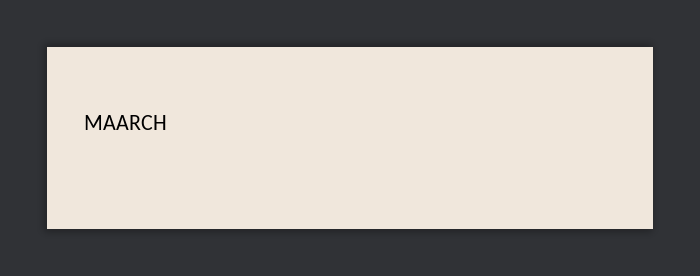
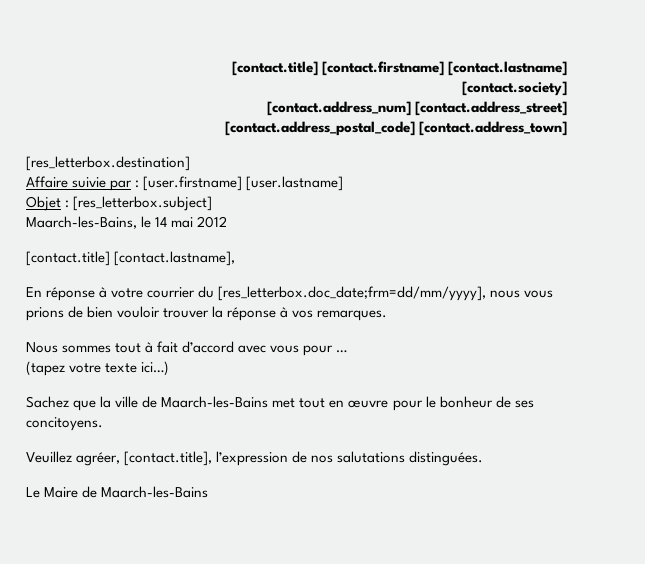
- MAARCH
+ [contact.title] [contact.firstname] [contact.lastname]
+ [contact.society]
+ [contact.address_num] [contact.address_street]
+ [contact.address_postal_code] [contact.address_town]
+ [res_letterbox.destination]
+ Affaire suivie par : [user.firstname] [user.lastname]
+ Objet : [res_letterbox.subject]
+ Maarch-les-Bains, le 14 mai 2012
+ [contact.title] [contact.lastname],
+ En réponse à votre courrier du [res_letterbox.doc_date;frm=dd/mm/yyyy], nous vous prions de bien vouloir trouver la réponse à vos remarques.
+ Nous sommes tout à fait d’accord avec vous pour …
+ (tapez votre texte ici…)
+ Sachez que la ville de Maarch-les-Bains met tout en œuvre pour le bonheur de ses concitoyens.
+ Veuillez agréer, [contact.title], l’expression de nos salutations distinguées.
+ Le Maire de Maarch-les-Bains

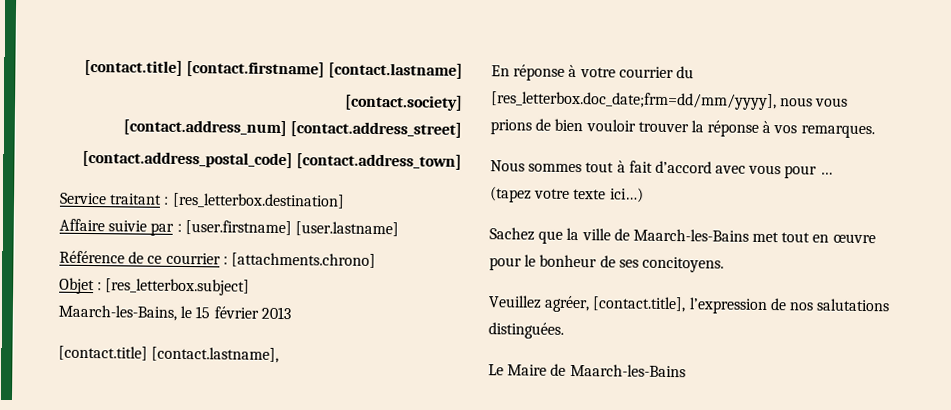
- [res_letterbox.destination]
+ Service traitant : [res_letterbox.destination]
+ Référence de ce courrier : [attachments.chrono]
- Maarch-les-Bains, le 14 mai 2012
+ Maarch-les-Bains, le 15 février 2013

